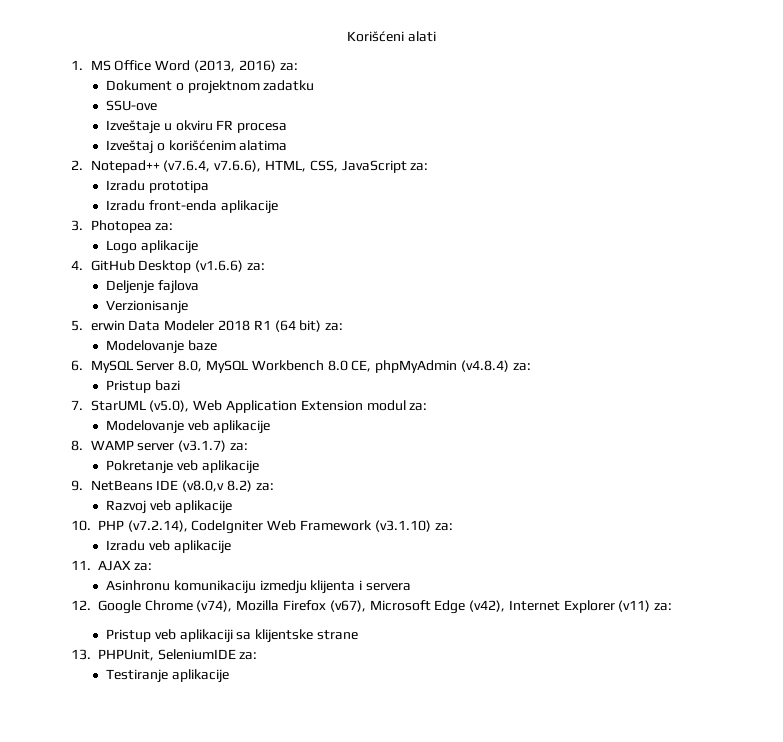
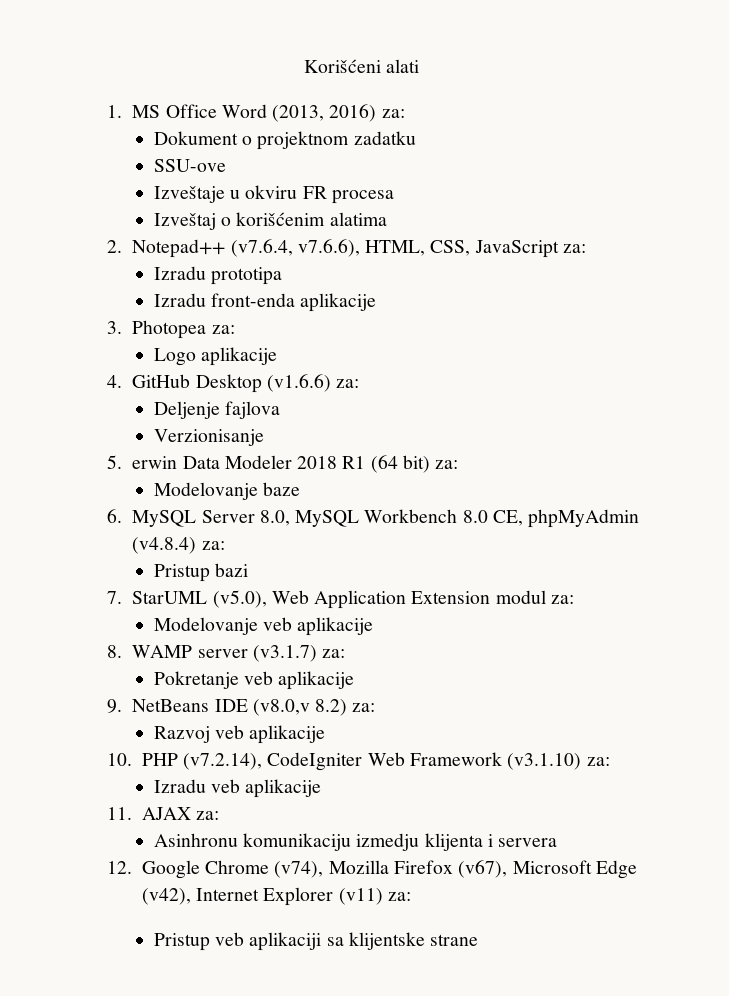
- 13. PHPUnit, SeleniumIDE za:
- Testiranje aplikacije

